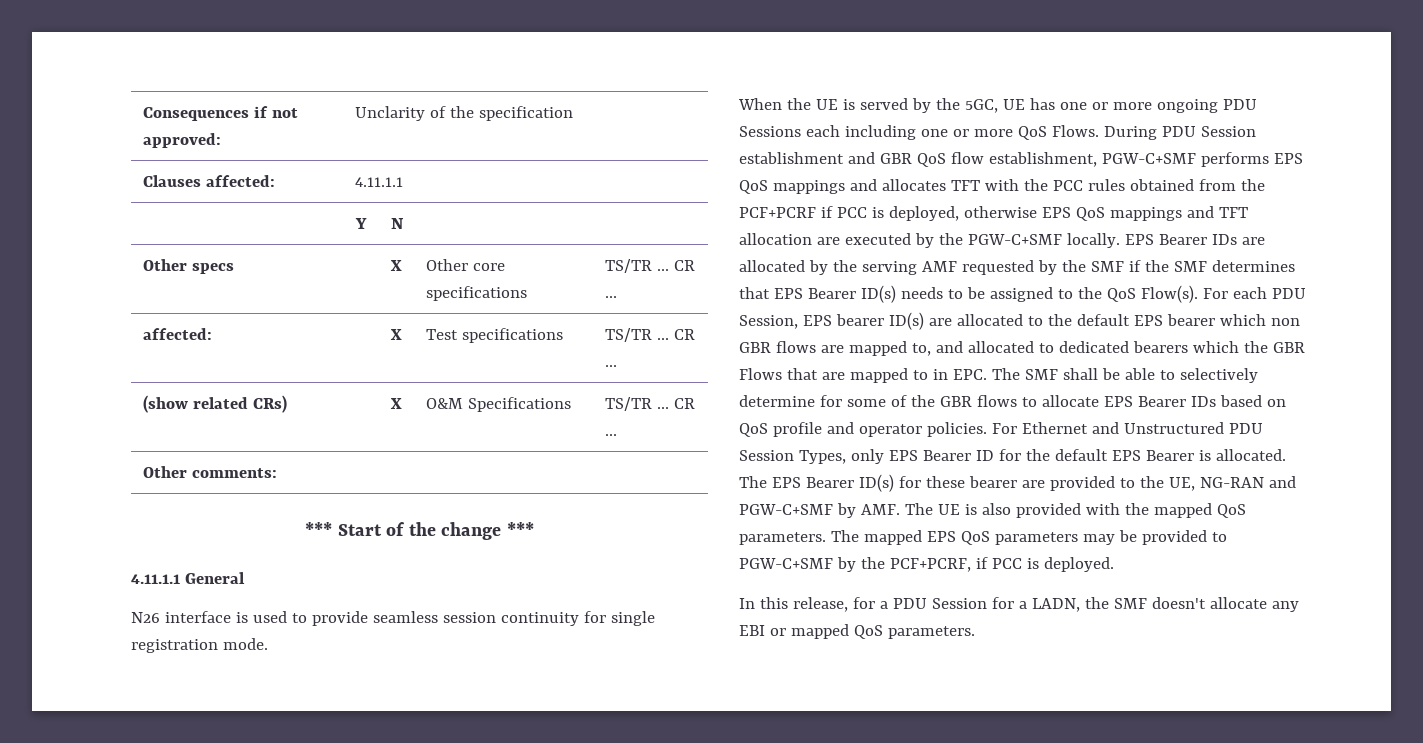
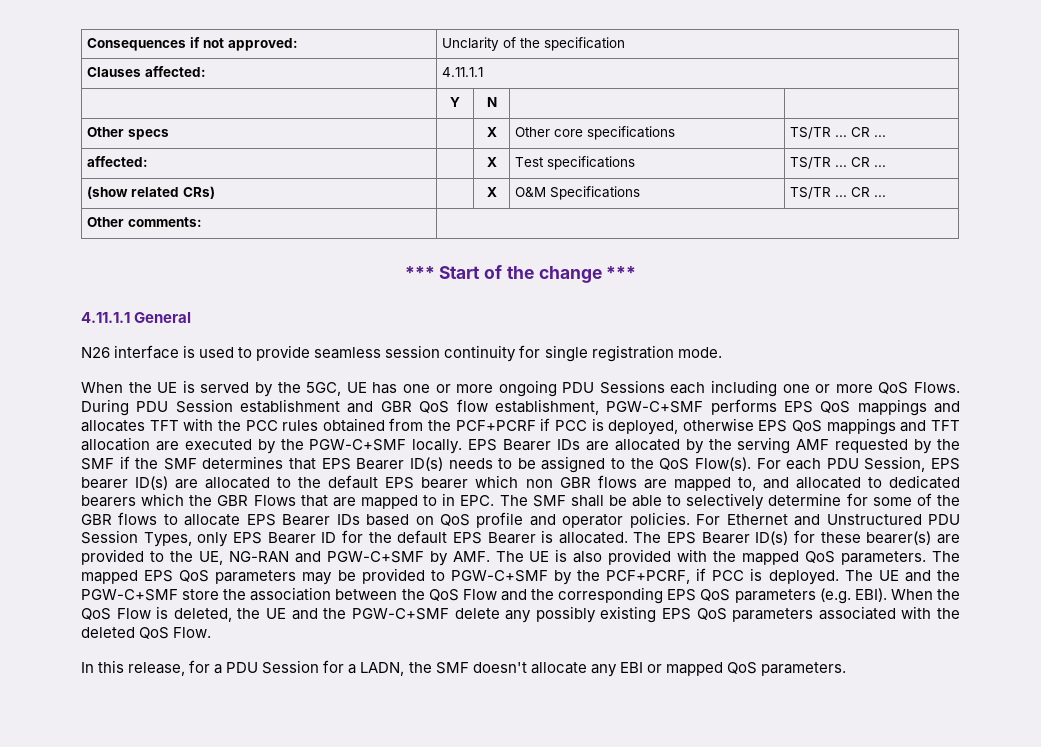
- The EPS Bearer ID(s) for these bearer are provided to the UE, NG-RAN and PGW-C+SMF by AMF. The UE is also provided with the mapped QoS parameters.
+ The EPS Bearer ID(s) for these bearer(s) are provided to the UE, NG-RAN and PGW-C+SMF by AMF. The UE is also provided with the mapped QoS parameters.
+ The UE and the PGW-C+SMF store the association between the QoS Flow and the corresponding EPS QoS parameters (e.g. EBI). When the QoS Flow is deleted, the UE and the PGW-C+SMF delete any possibly existing EPS QoS parameters associated with the deleted QoS Flow.

